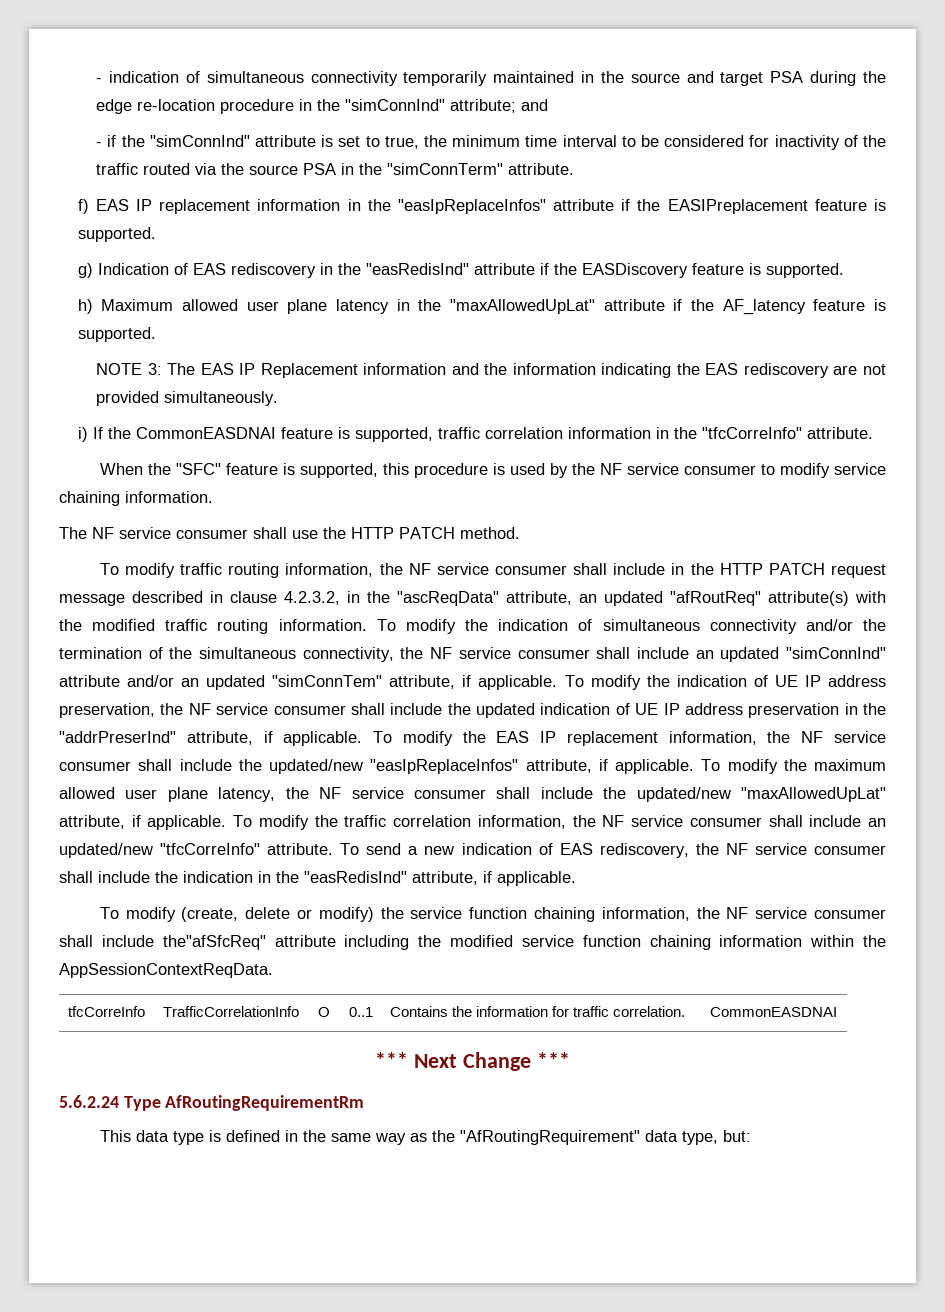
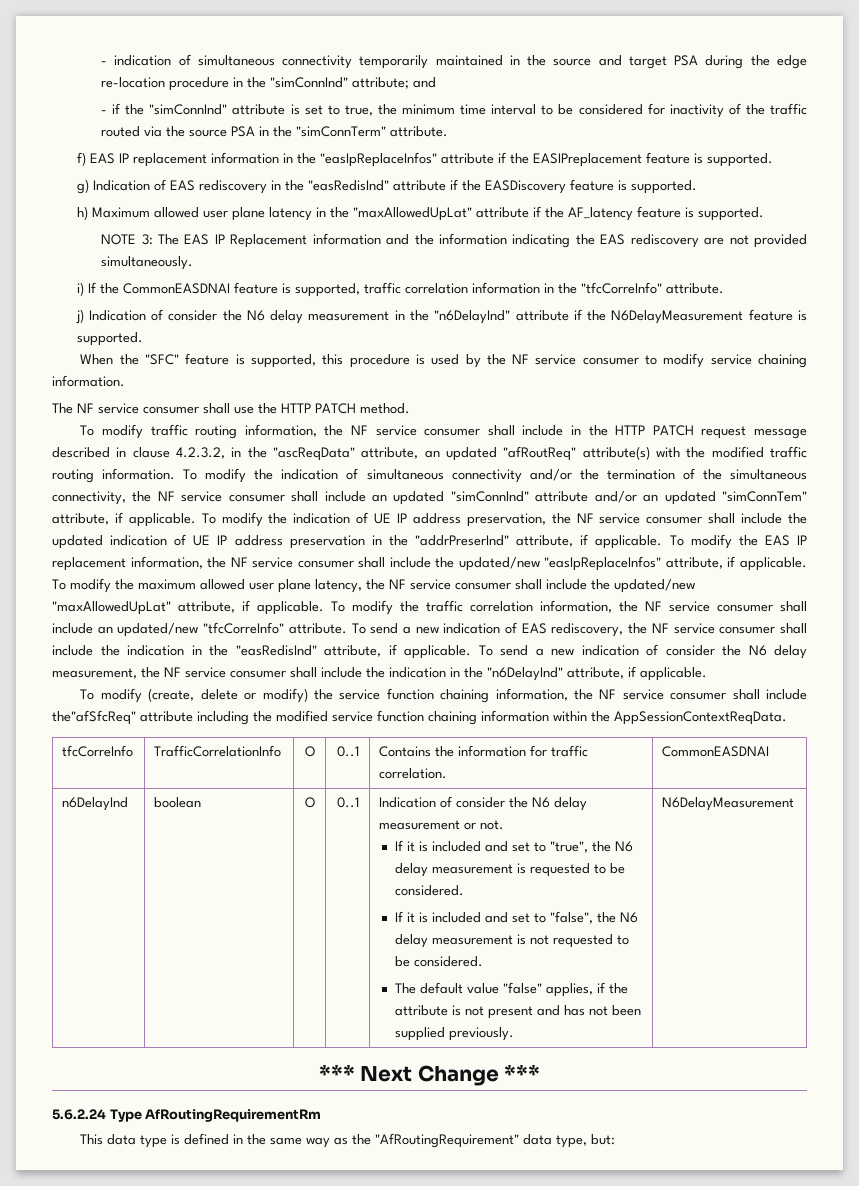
+ j) Indication of consider the N6 delay measurement in the "n6DelayInd" attribute if the N6DelayMeasurement feature is supported.
+ To send a new indication of consider the N6 delay measurement, the NF service consumer shall include the indication in the "n6DelayInd" attribute, if applicable.
+ n6DelayInd | boolean | O | 0..1 | Indication of consider the N6 delay measurement or not.
+ If it is included and set to "true", the N6 delay measurement is requested to be considered.
+ If it is included and set to "false", the N6 delay measurement is not requested to be considered.
+ The default value "false" applies, if the attribute is not present and has not been supplied previously. | N6DelayMeasurement

